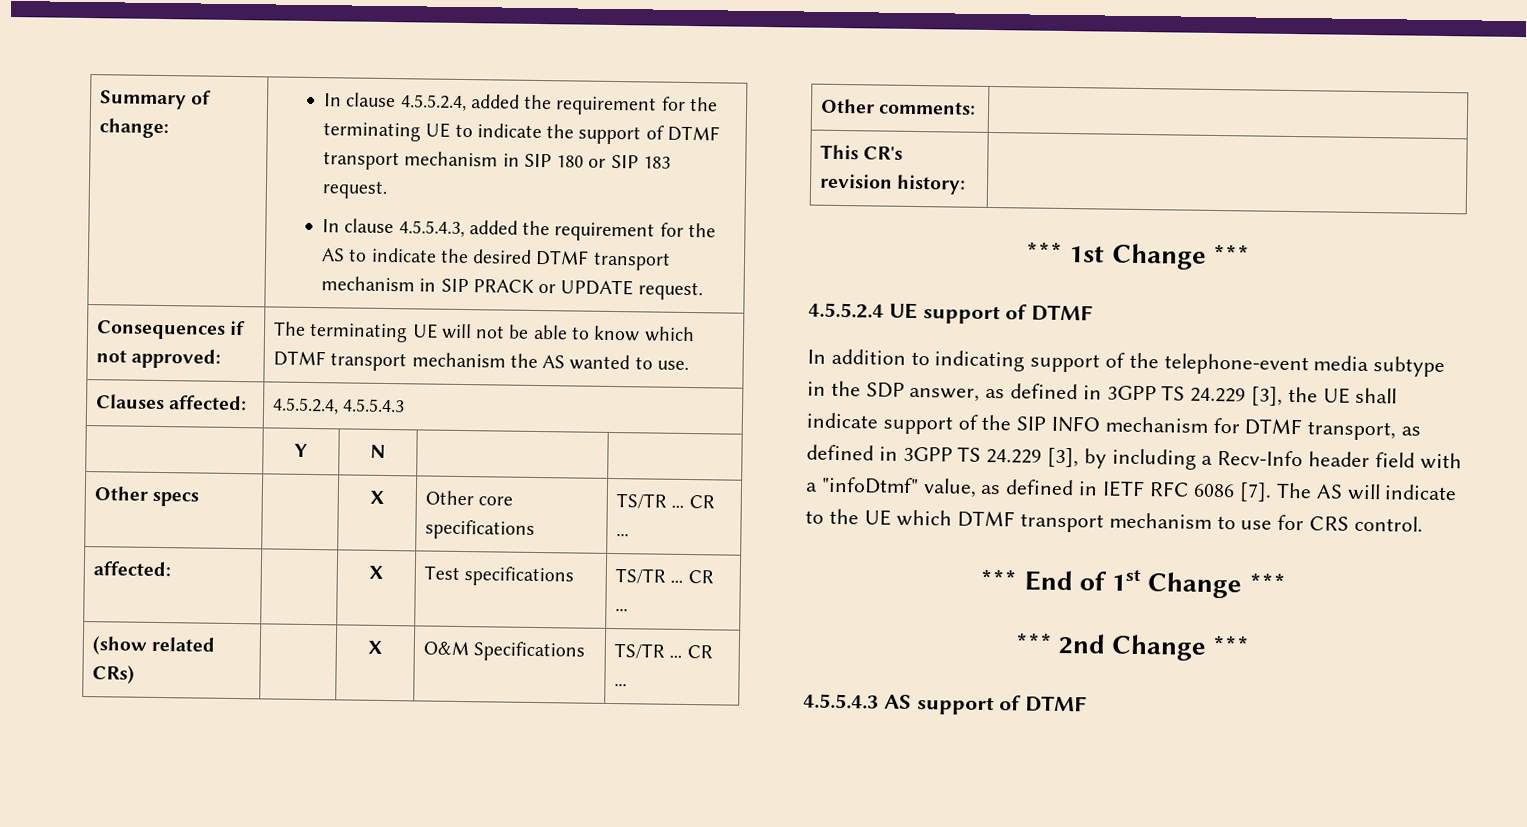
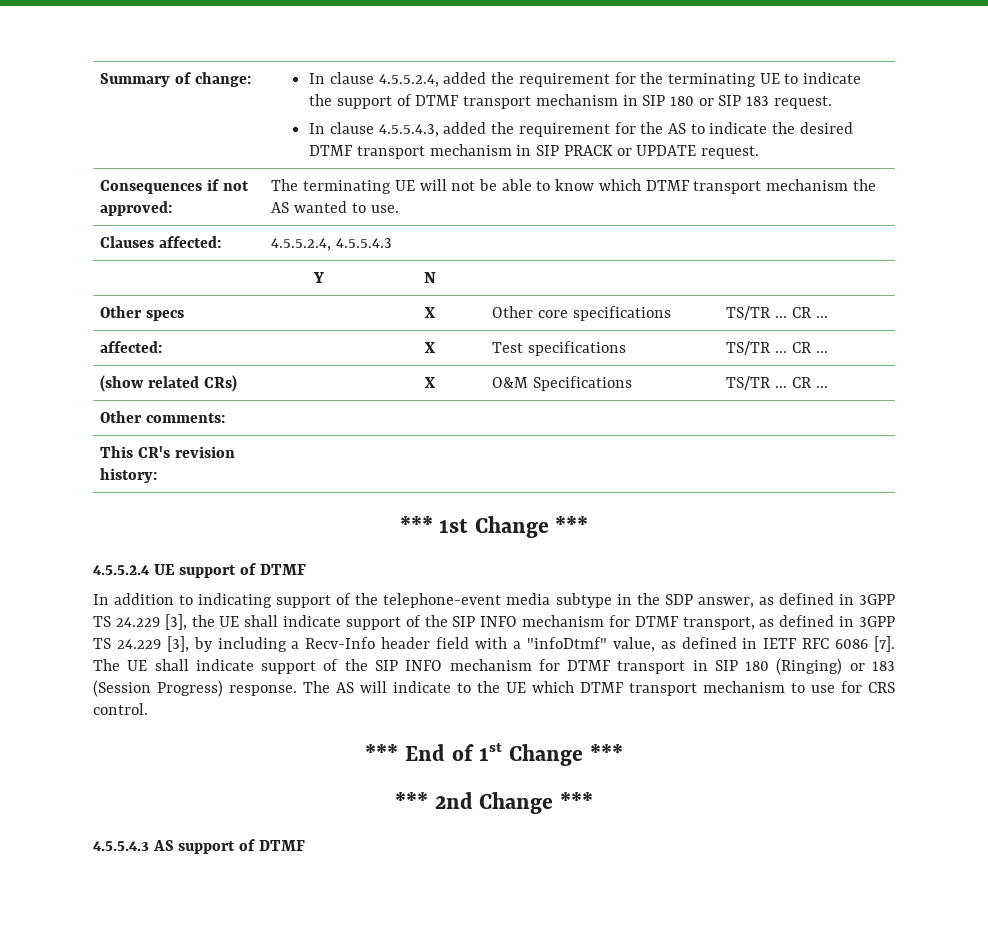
- The AS will indicate to the UE which DTMF transport mechanism to use for CRS control.
+ The UE shall indicate support of the SIP INFO mechanism for DTMF transport in SIP 180 (Ringing) or 183 (Session Progress) response. The AS will indicate to the UE which DTMF transport mechanism to use for CRS control.

